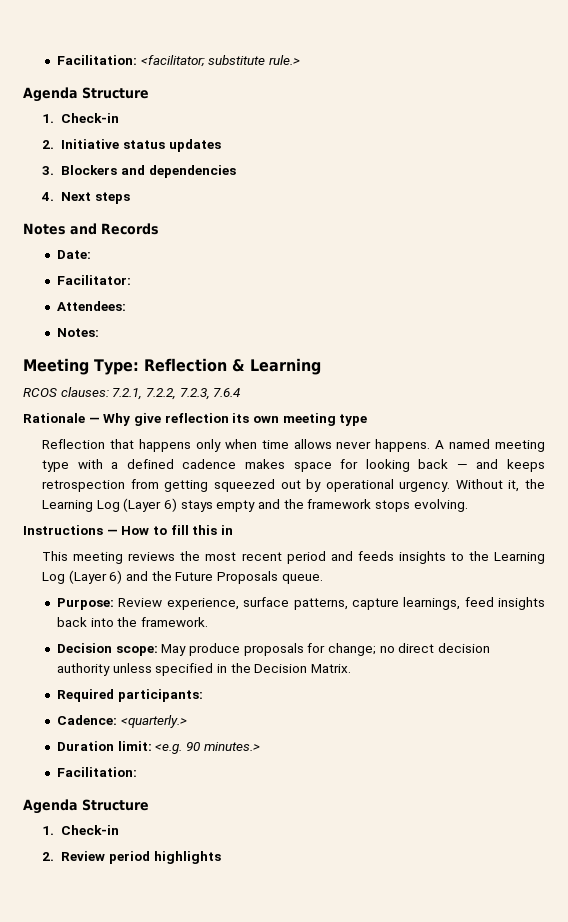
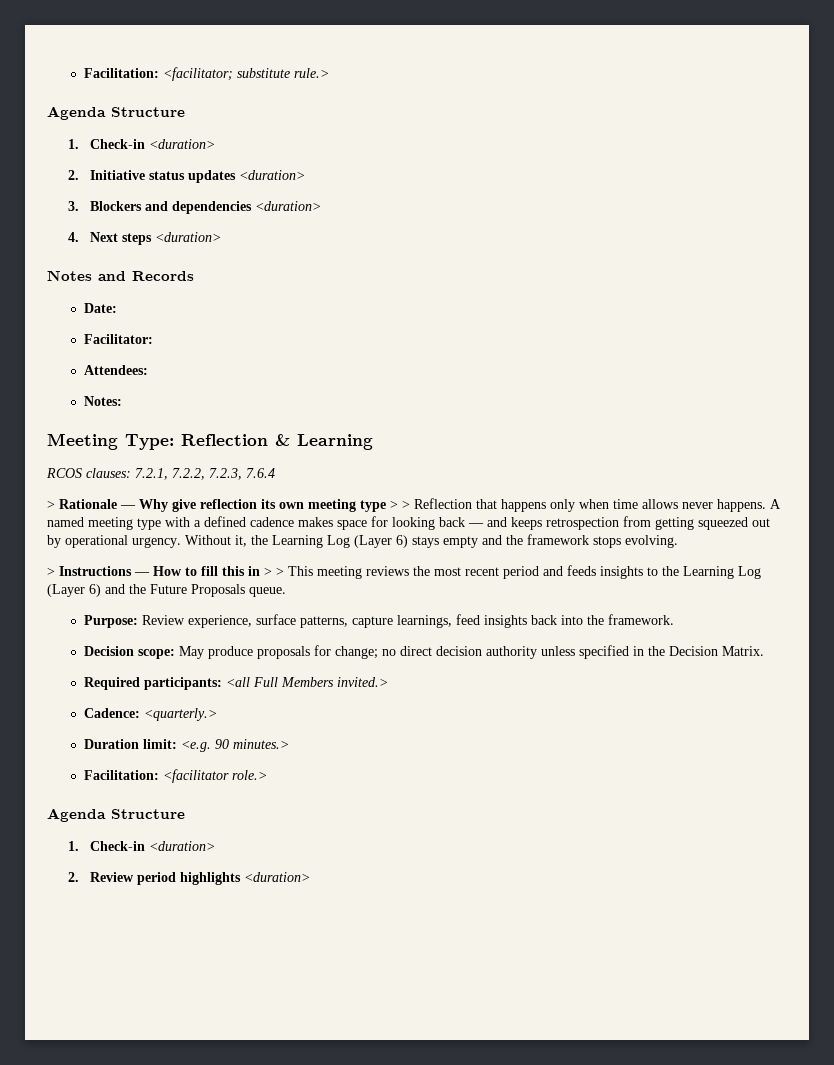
  Facilitation: <facilitator; substitute rule.>
  Agenda Structure
- 1. Check-in
+ 1. Check-in <duration>
- 2. Initiative status updates
+ 2. Initiative status updates <duration>
- 3. Blockers and dependencies
+ 3. Blockers and dependencies <duration>
- 4. Next steps
+ 4. Next steps <duration>
- Rationale — Why give reflection its own meeting type
- Reflection that happens only when time allows never happens.
+ > Rationale — Why give reflection its own meeting type > > Reflection that happens only when time allows never happens.
- Instructions — How to fill this in
- This meeting reviews the most recent period and feeds insights to the Learning Log (Layer 6) and the Future Proposals queue.
+ > Instructions — How to fill this in > > This meeting reviews the most recent period and feeds insights to the Learning Log (Layer 6) and the Future Proposals queue.
- Required participants:
+ Required participants: <all Full Members invited.>
  Duration limit: <e.g. 90 minutes.>
- Facilitation:
+ Facilitation: <facilitator role.>
  Agenda Structure
- 1. Check-in
+ 1. Check-in <duration>
- 2. Review period highlights
+ 2. Review period highlights <duration>

